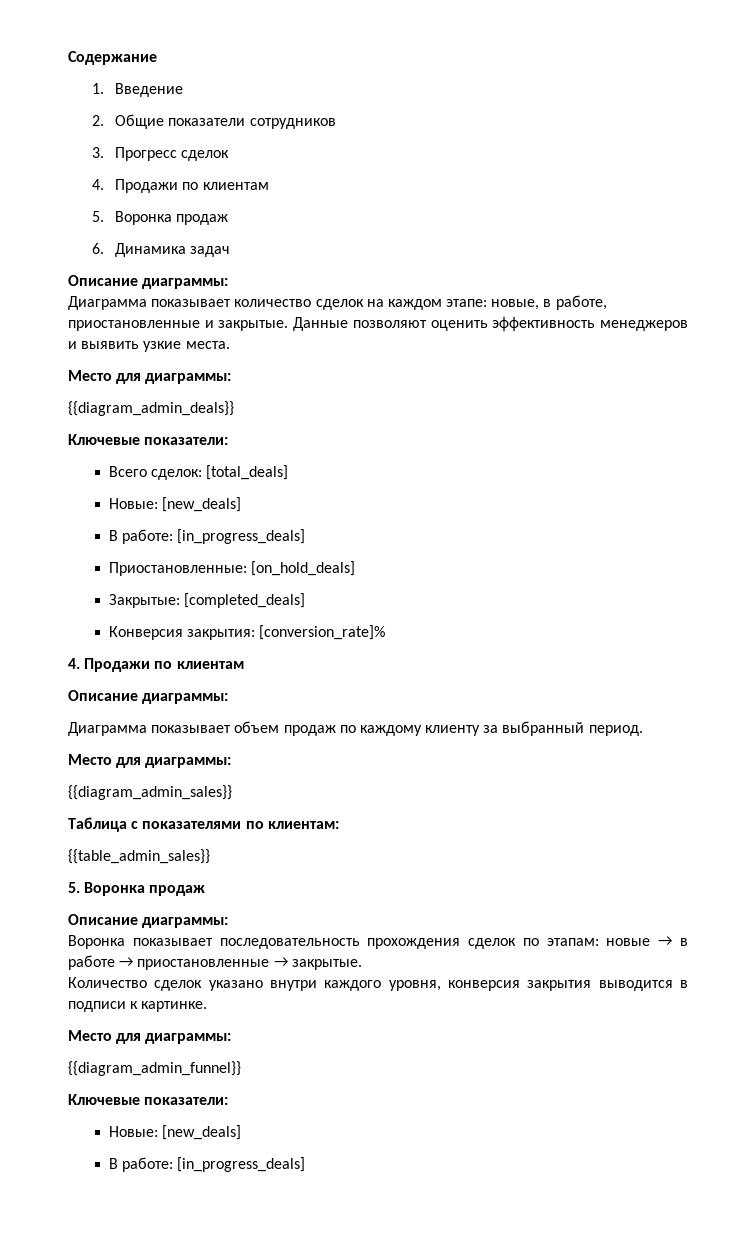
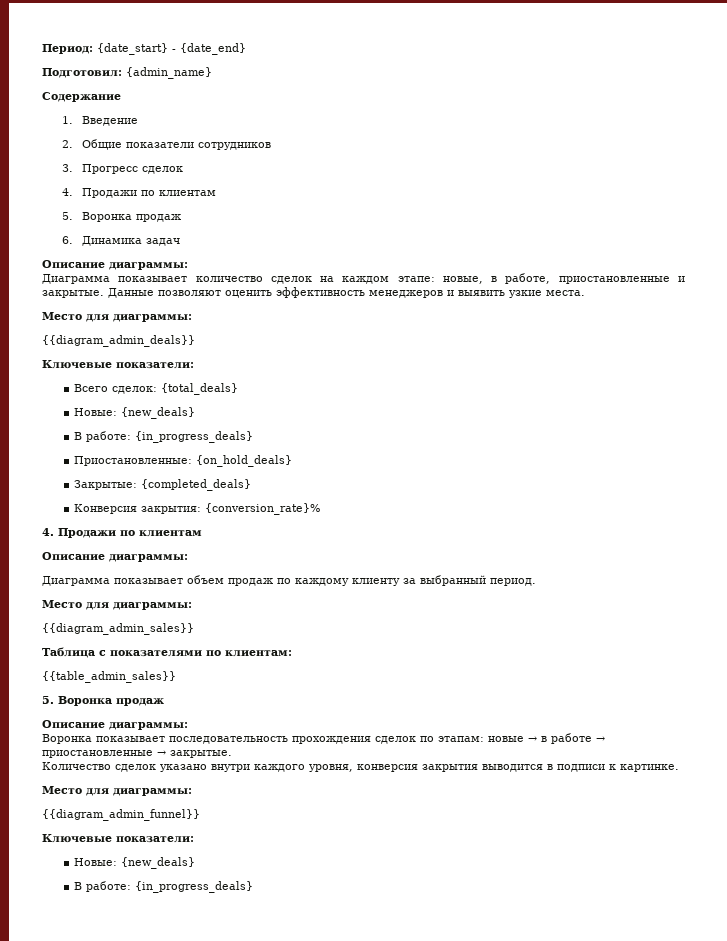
+ Период: {date_start} - {date_end}
+ Подготовил: {admin_name}
- Всего сделок: [total_deals]
- Новые: [new_deals]
- В работе: [in_progress_deals]
+ Всего сделок: {total_deals}
+ Новые: {new_deals}
+ В работе: {in_progress_deals}
- Приостановленные: [on_hold_deals]
+ Приостановленные: {on_hold_deals}
- Закрытые: [completed_deals]
+ Закрытые: {completed_deals}
- Конверсия закрытия: [conversion_rate]%
+ Конверсия закрытия: {conversion_rate}%
  {{diagram_admin_funnel}}
  Ключевые показатели:
- Новые: [new_deals]
- В работе: [in_progress_deals]
+ Новые: {new_deals}
+ В работе: {in_progress_deals}

